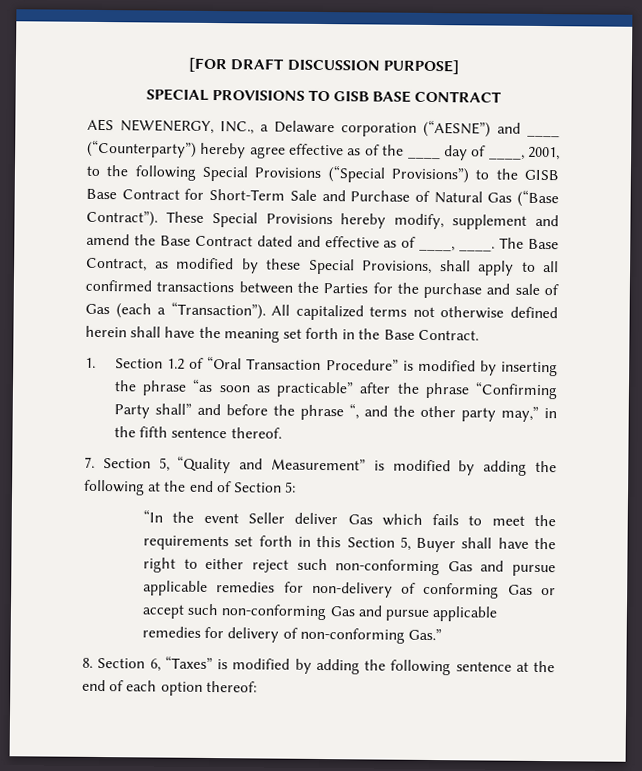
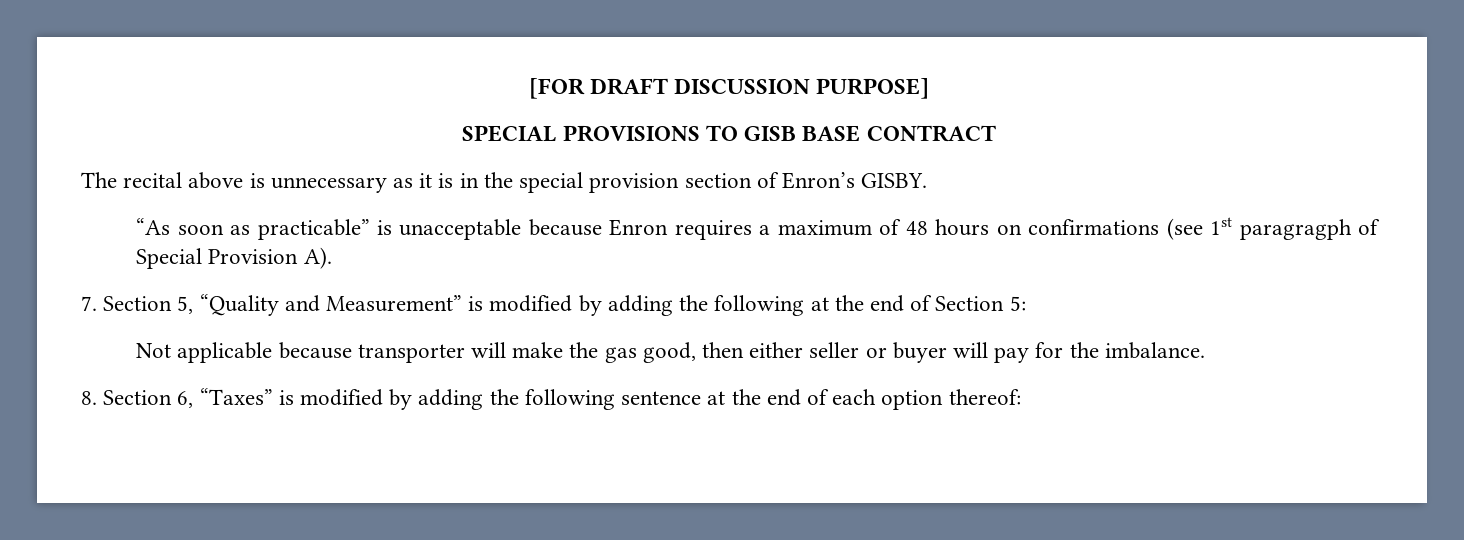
- AES NEWENERGY, INC., a Delaware corporation (“AESNE”) and ____ (“Counterparty”) hereby agree effective as of the ____ day of ____, 2001, to the following Special Provisions (“Special Provisions”) to the GISB Base Contract for Short-Term Sale and Purchase of Natural Gas (“Base Contract”). These Special Provisions hereby modify, supplement and amend the Base Contract dated and effective as of ____, ____. The Base Contract, as modified by these Special Provisions, shall apply to all confirmed transactions between the Parties for the purchase and sale of Gas (each a “Transaction”). All capitalized terms not otherwise defined herein shall have the meaning set forth in the Base Contract.
- 1. Section 1.2 of “Oral Transaction Procedure” is modified by inserting the phrase “as soon as practicable” after the phrase “Confirming Party shall” and before the phrase “, and the other party may,” in the fifth sentence thereof.
+ The recital above is unnecessary as it is in the special provision section of Enron’s GISBY.
+ “As soon as practicable” is unacceptable because Enron requires a maximum of 48 hours on confirmations (see 1st paragragph of Special Provision A).
- “In the event Seller deliver Gas which fails to meet the requirements set forth in this Section 5, Buyer shall have the right to either reject such non-conforming Gas and pursue applicable remedies for non-delivery of conforming Gas or accept such non-conforming Gas and pursue applicable remedies for delivery of non-conforming Gas.”
+ Not applicable because transporter will make the gas good, then either seller or buyer will pay for the imbalance.

